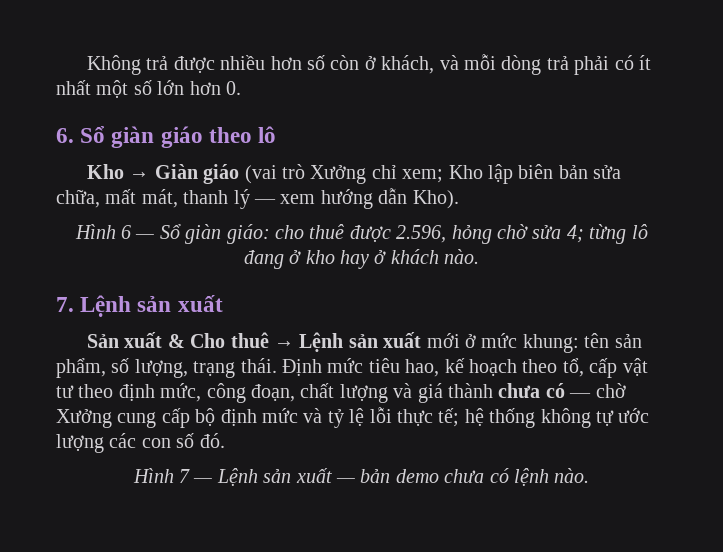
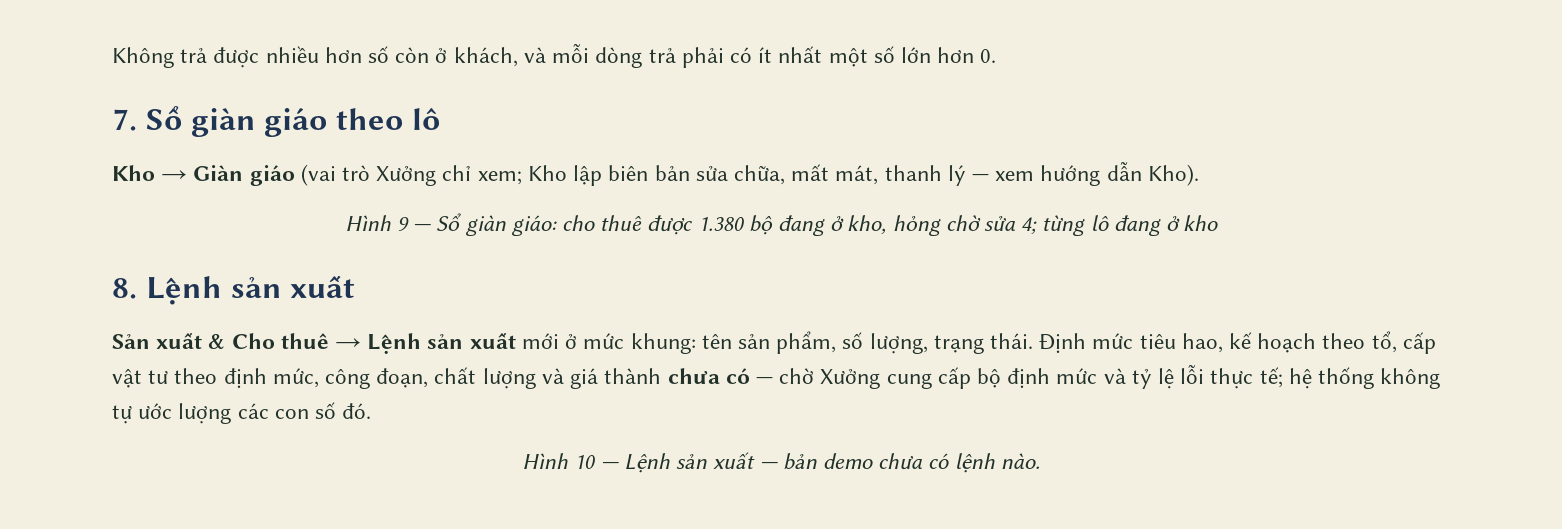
- 6. Sổ giàn giáo theo lô
+ 7. Sổ giàn giáo theo lô
- Hình 6 — Sổ giàn giáo: cho thuê được 2.596, hỏng chờ sửa 4; từng lô đang ở kho hay ở khách nào.
- 7. Lệnh sản xuất
+ Hình 9 — Sổ giàn giáo: cho thuê được 1.380 bộ đang ở kho, hỏng chờ sửa 4; từng lô đang ở kho
+ 8. Lệnh sản xuất
- Hình 7 — Lệnh sản xuất — bản demo chưa có lệnh nào.
+ Hình 10 — Lệnh sản xuất — bản demo chưa có lệnh nào.

